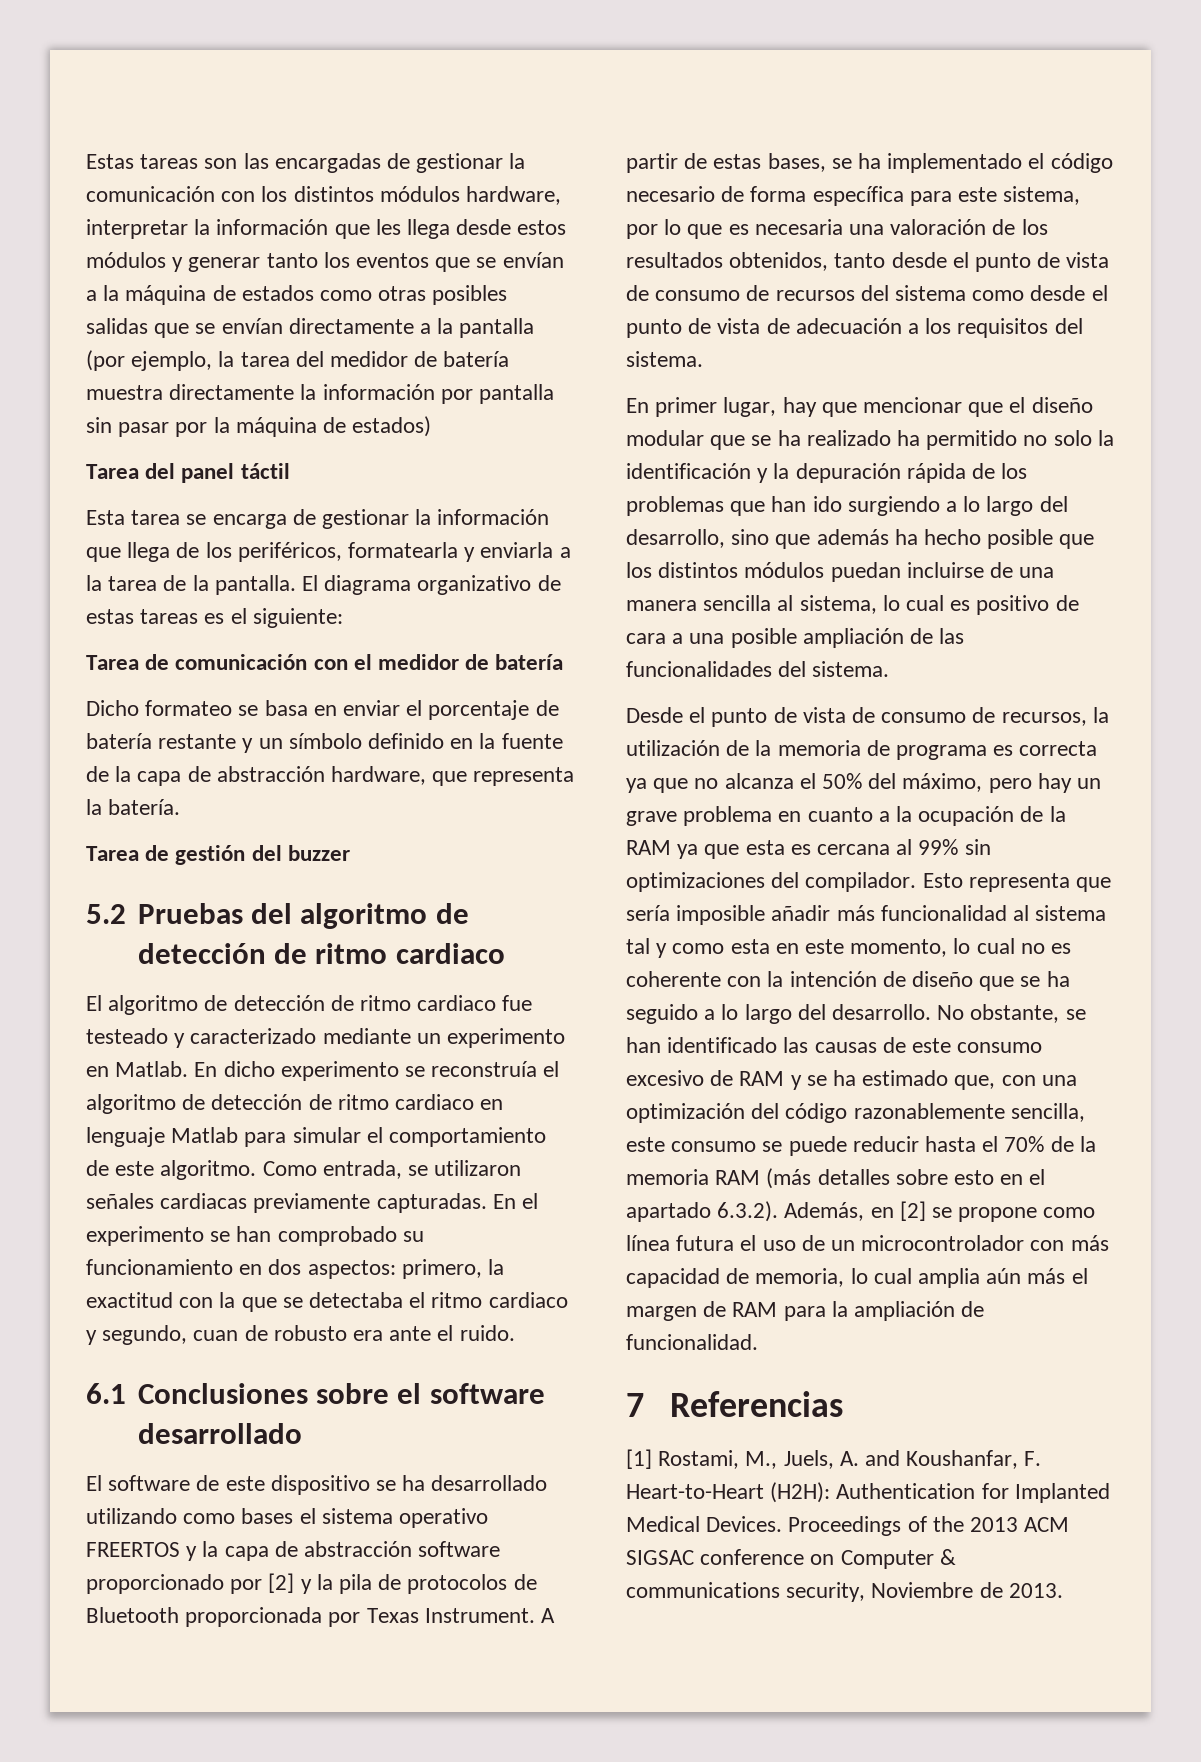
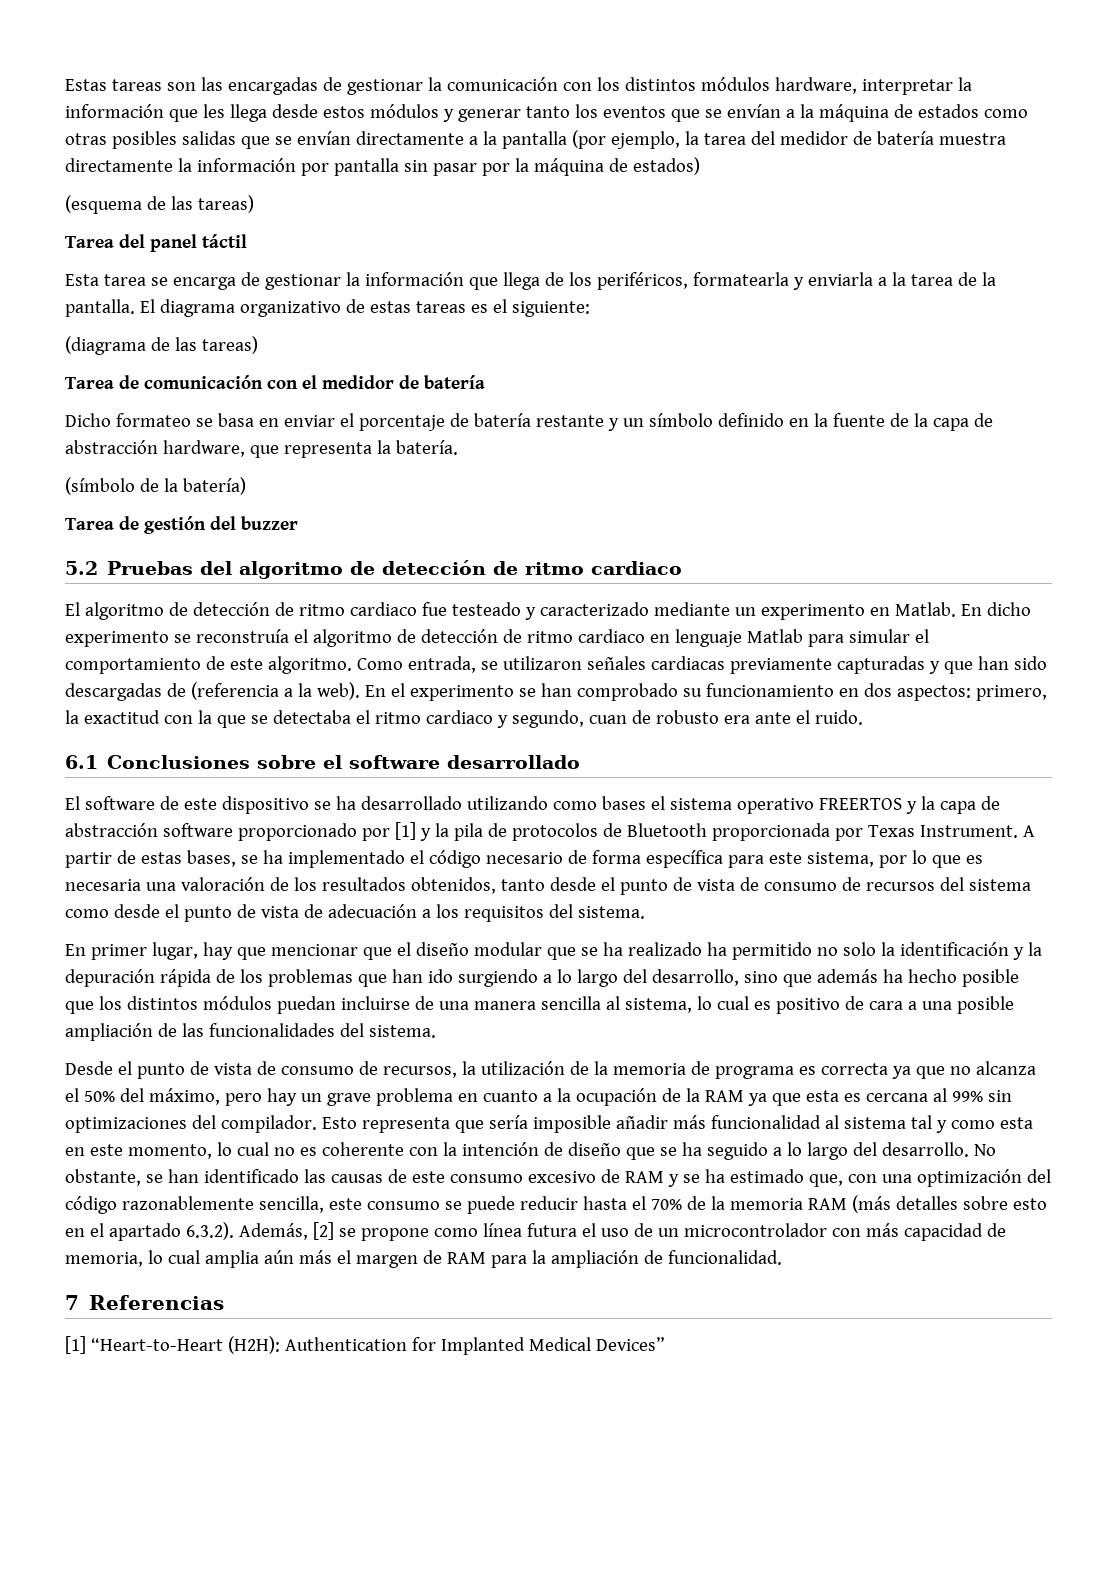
+ (esquema de las tareas)
+ (diagrama de las tareas)
+ (símbolo de la batería)
- Como entrada, se utilizaron señales cardiacas previamente capturadas.
+ Como entrada, se utilizaron señales cardiacas previamente capturadas y que han sido descargadas de (referencia a la web).
- El software de este dispositivo se ha desarrollado utilizando como bases el sistema operativo FREERTOS y la capa de abstracción software proporcionado por [2] y la pila de protocolos de Bluetooth proporcionada por Texas Instrument.
+ El software de este dispositivo se ha desarrollado utilizando como bases el sistema operativo FREERTOS y la capa de abstracción software proporcionado por [1] y la pila de protocolos de Bluetooth proporcionada por Texas Instrument.
- No obstante, se han identificado las causas de este consumo excesivo de RAM y se ha estimado que, con una optimización del código razonablemente sencilla, este consumo se puede reducir hasta el 70% de la memoria RAM (más detalles sobre esto en el apartado 6.3.2). Además, en [2] se propone como línea futura el uso de un microcontrolador con más capacidad de memoria, lo cual amplia aún más el margen de RAM para la ampliación de funcionalidad.
+ No obstante, se han identificado las causas de este consumo excesivo de RAM y se ha estimado que, con una optimización del código razonablemente sencilla, este consumo se puede reducir hasta el 70% de la memoria RAM (más detalles sobre esto en el apartado 6.3.2). Además, [2] se propone como línea futura el uso de un microcontrolador con más capacidad de memoria, lo cual amplia aún más el margen de RAM para la ampliación de funcionalidad.
- [1] Rostami, M., Juels, A. and Koushanfar, F. Heart-to-Heart (H2H): Authentication for Implanted Medical Devices. Proceedings of the 2013 ACM SIGSAC conference on Computer & communications security, Noviembre de 2013.
+ [1] “Heart-to-Heart (H2H): Authentication for Implanted Medical Devices”

